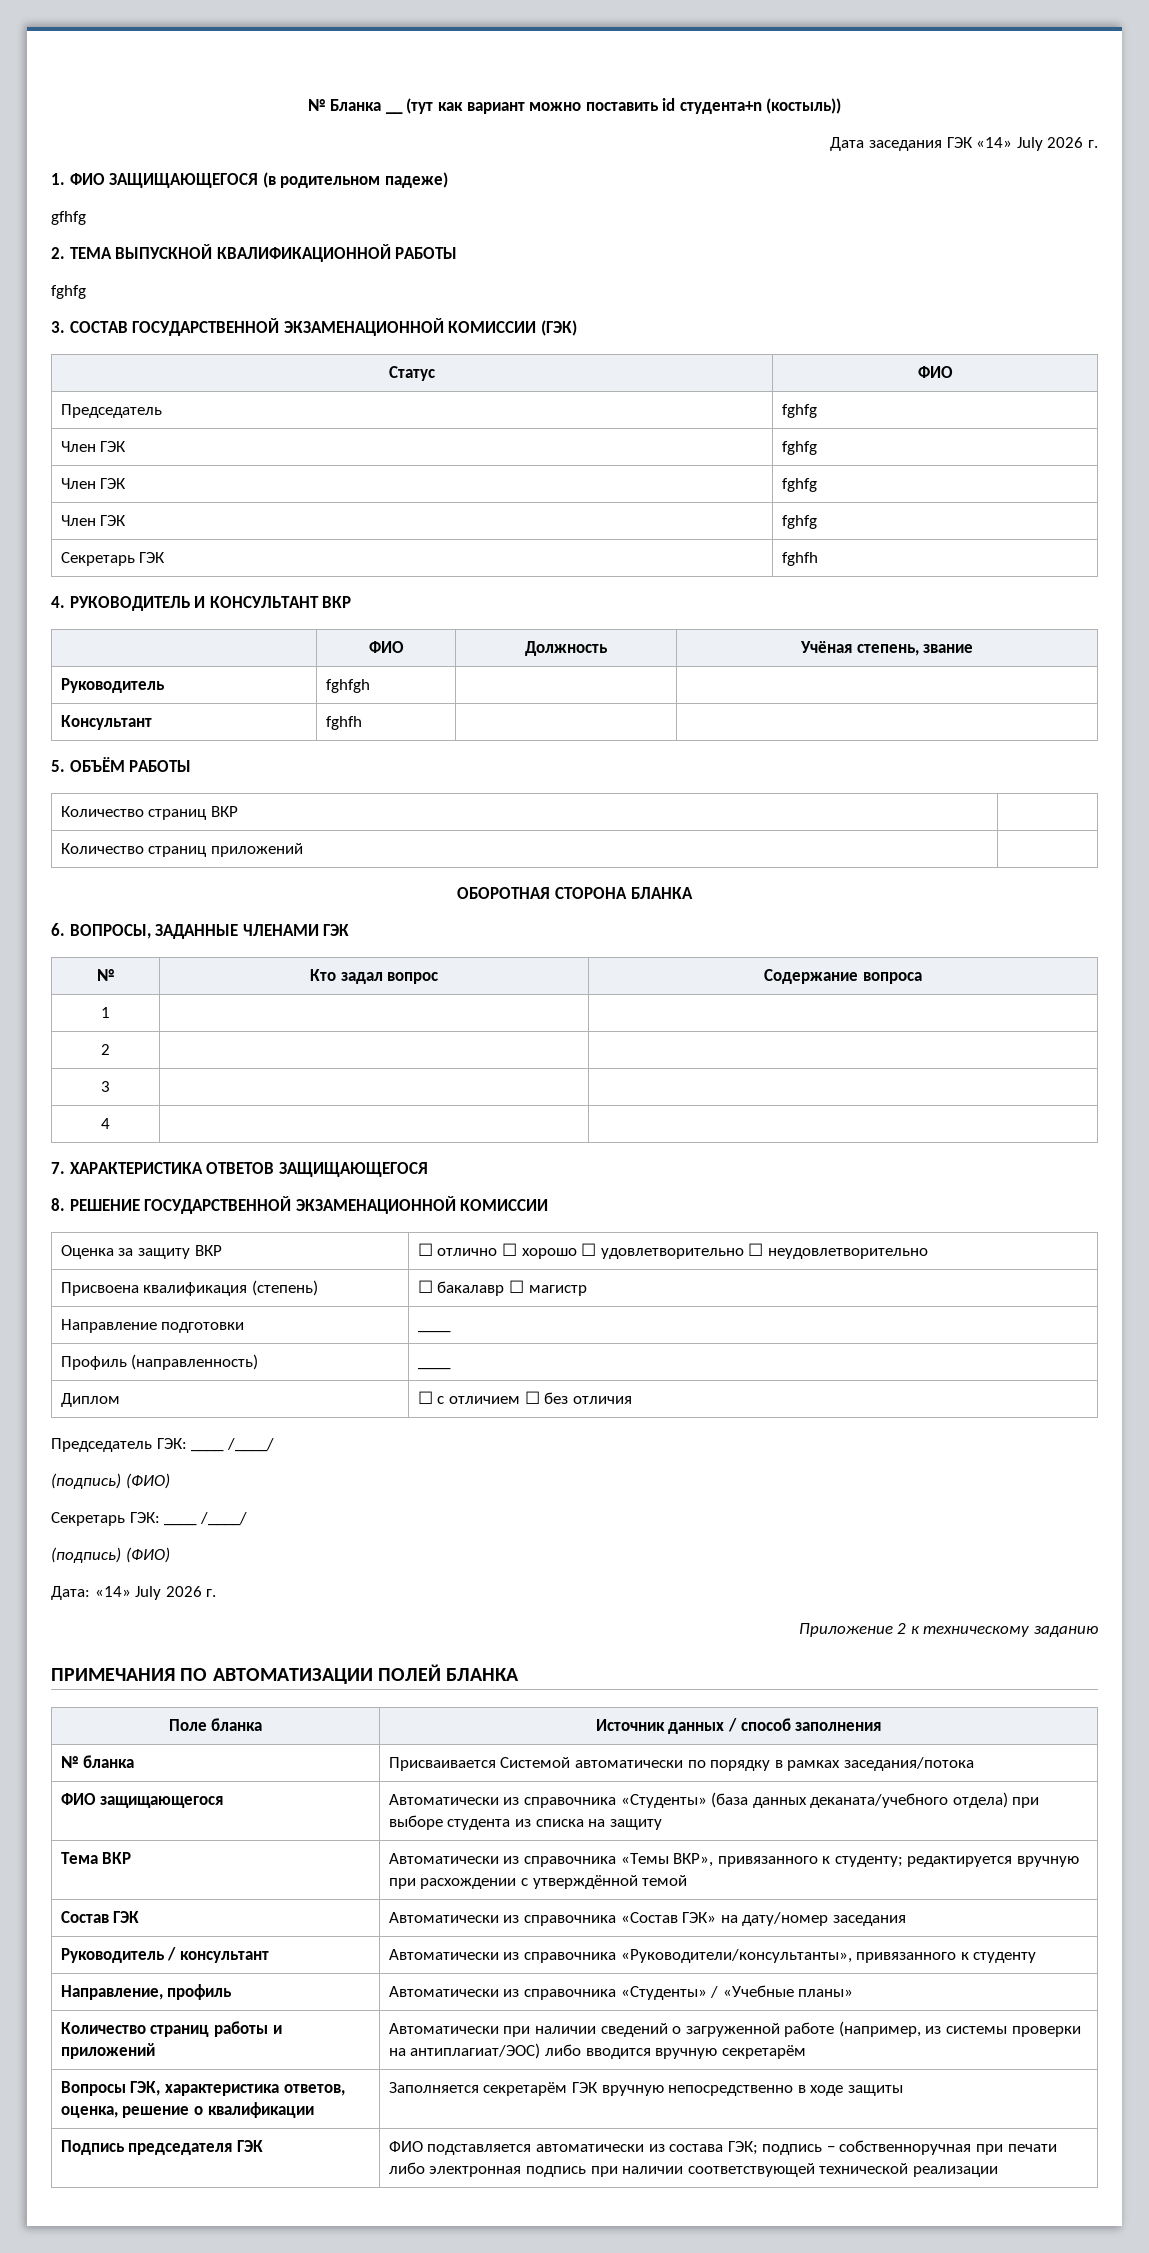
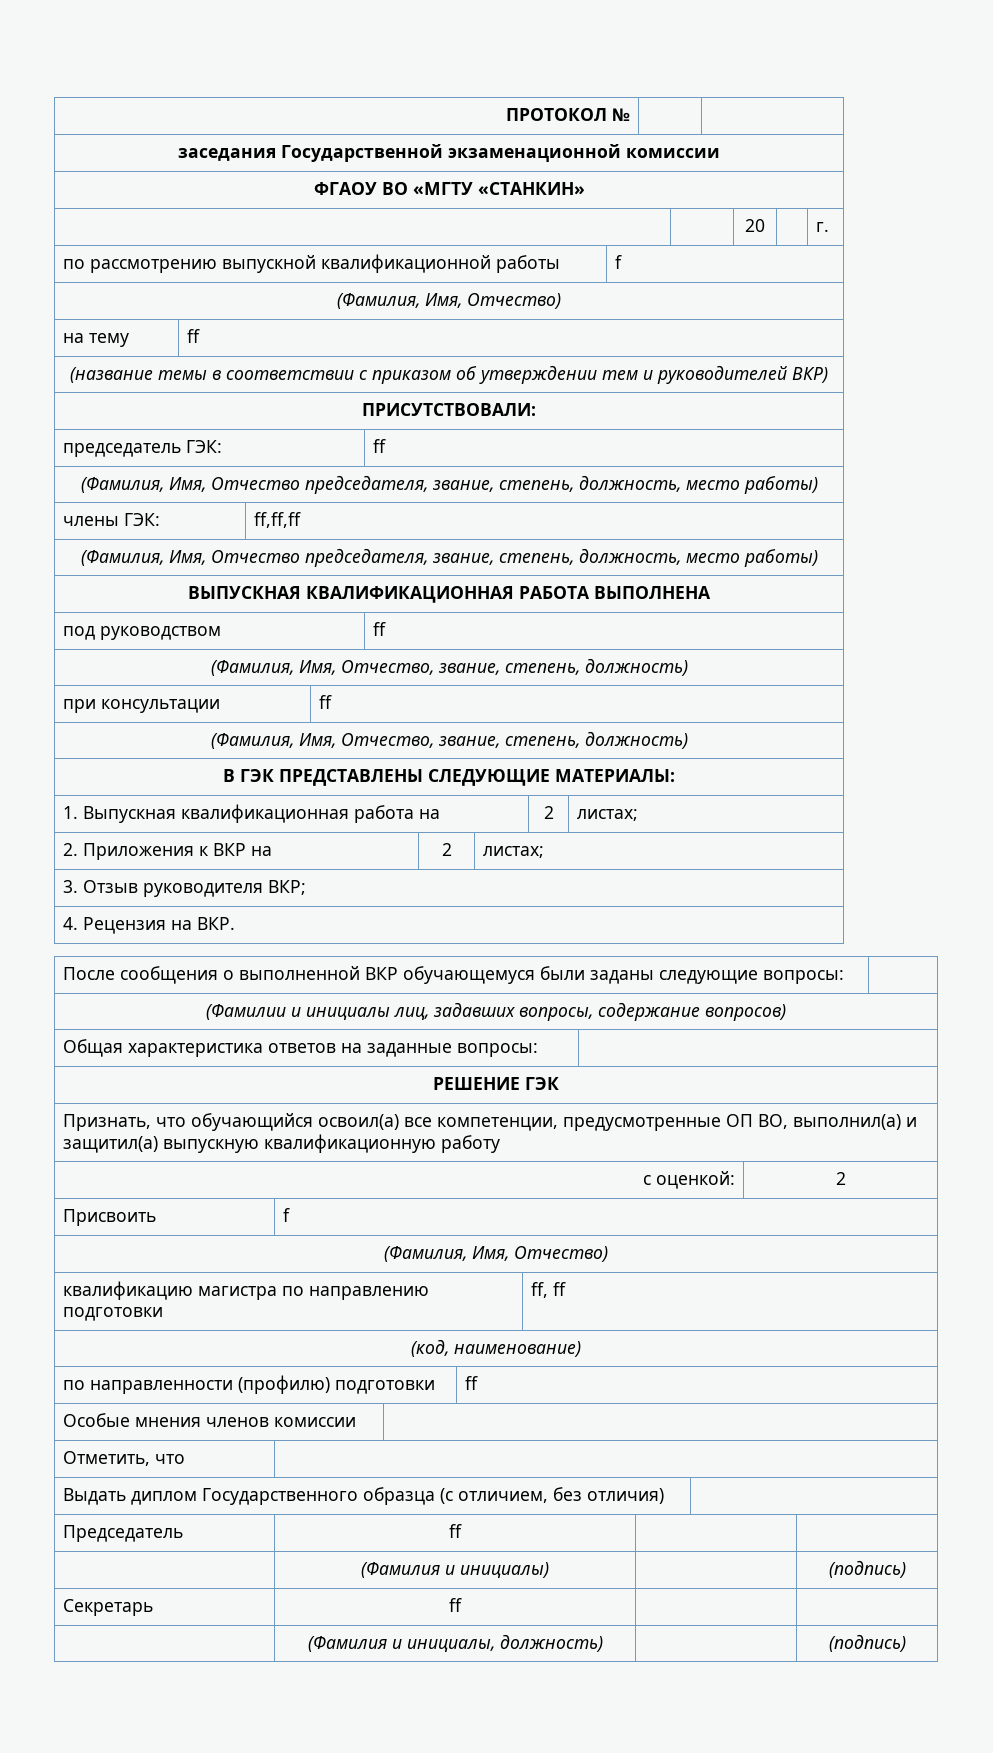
- № Бланка __ (тут как вариант можно поставить id студента+n (костыль))
- Дата заседания ГЭК «14» July 2026 г.
- 1. ФИО ЗАЩИЩАЮЩЕГОСЯ (в родительном падеже)
- gfhfg
- 2. ТЕМА ВЫПУСКНОЙ КВАЛИФИКАЦИОННОЙ РАБОТЫ
- fghfg
- 3. СОСТАВ ГОСУДАРСТВЕННОЙ ЭКЗАМЕНАЦИОННОЙ КОМИССИИ (ГЭК)
- Статус | ФИО
- Председатель | fghfg
- Член ГЭК | fghfg
- Член ГЭК | fghfg
- Член ГЭК | fghfg
- Секретарь ГЭК | fghfh
- 4. РУКОВОДИТЕЛЬ И КОНСУЛЬТАНТ ВКР
- | ФИО | Должность | Учёная степень, звание
- Руководитель | fghfgh | |
- Консультант | fghfh | |
- 5. ОБЪЁМ РАБОТЫ
- Количество страниц ВКР |
- Количество страниц приложений |
- ОБОРОТНАЯ СТОРОНА БЛАНКА
- 6. ВОПРОСЫ, ЗАДАННЫЕ ЧЛЕНАМИ ГЭК
- № | Кто задал вопрос | Содержание вопроса
- 1 | |
- 2 | |
- 3 | |
- 4 | |
- 7. ХАРАКТЕРИСТИКА ОТВЕТОВ ЗАЩИЩАЮЩЕГОСЯ
- 8. РЕШЕНИЕ ГОСУДАРСТВЕННОЙ ЭКЗАМЕНАЦИОННОЙ КОМИССИИ
- Оценка за защиту ВКР | ☐ отлично ☐ хорошо ☐ удовлетворительно ☐ неудовлетворительно
- Присвоена квалификация (степень) | ☐ бакалавр ☐ магистр
- Направление подготовки | ____
- Профиль (направленность) | ____
- Диплом | ☐ с отличием ☐ без отличия
- Председатель ГЭК: ____ /____/
- (подпись) (ФИО)
- Секретарь ГЭК: ____ /____/
- (подпись) (ФИО)
- Дата: «14» July 2026 г.
- Приложение 2 к техническому заданию
- ПРИМЕЧАНИЯ ПО АВТОМАТИЗАЦИИ ПОЛЕЙ БЛАНКА
- Поле бланка | Источник данных / способ заполнения
- № бланка | Присваивается Системой автоматически по порядку в рамках заседания/потока
- ФИО защищающегося | Автоматически из справочника «Студенты» (база данных деканата/учебного отдела) при выборе студента из списка на защиту
- Тема ВКР | Автоматически из справочника «Темы ВКР», привязанного к студенту; редактируется вручную при расхождении с утверждённой темой
- Состав ГЭК | Автоматически из справочника «Состав ГЭК» на дату/номер заседания
- Руководитель / консультант | Автоматически из справочника «Руководители/консультанты», привязанного к студенту
- Направление, профиль | Автоматически из справочника «Студенты» / «Учебные планы»
- Количество страниц работы и приложений | Автоматически при наличии сведений о загруженной работе (например, из системы проверки на антиплагиат/ЭОС) либо вводится вручную секретарём
- Вопросы ГЭК, характеристика ответов, оценка, решение о квалификации | Заполняется секретарём ГЭК вручную непосредственно в ходе защиты
- Подпись председателя ГЭК | ФИО подставляется автоматически из состава ГЭК; подпись − собственноручная при печати либо электронная подпись при наличии соответствующей технической реализации
+ ПРОТОКОЛ № | |
+ заседания Государственной экзаменационной комиссии
+ ФГАОУ ВО «МГТУ «СТАНКИН»
+ | | 20 | | г.
+ по рассмотрению выпускной квалификационной работы | f
+ (Фамилия, Имя, Отчество)
+ на тему | ff
+ (название темы в соответствии с приказом об утверждении тем и руководителей ВКР)
+ ПРИСУТСТВОВАЛИ:
+ председатель ГЭК: | ff
+ (Фамилия, Имя, Отчество председателя, звание, степень, должность, место работы)
+ члены ГЭК: | ff,ff,ff
+ (Фамилия, Имя, Отчество председателя, звание, степень, должность, место работы)
+ ВЫПУСКНАЯ КВАЛИФИКАЦИОННАЯ РАБОТА ВЫПОЛНЕНА
+ под руководством | ff
+ (Фамилия, Имя, Отчество, звание, степень, должность)
+ при консультации | ff
+ (Фамилия, Имя, Отчество, звание, степень, должность)
+ В ГЭК ПРЕДСТАВЛЕНЫ СЛЕДУЮЩИЕ МАТЕРИАЛЫ:
+ 1. Выпускная квалификационная работа на | 2 | листах;
+ 2. Приложения к ВКР на | 2 | листах;
+ 3. Отзыв руководителя ВКР;
+ 4. Рецензия на ВКР.
+ После сообщения о выполненной ВКР обучающемуся были заданы следующие вопросы: |
+ (Фамилии и инициалы лиц, задавших вопросы, содержание вопросов)
+ Общая характеристика ответов на заданные вопросы: |
+ РЕШЕНИЕ ГЭК
+ Признать, что обучающийся освоил(а) все компетенции, предусмотренные ОП ВО, выполнил(а) и защитил(а) выпускную квалификационную работу
+ с оценкой: | 2
+ Присвоить | f
+ (Фамилия, Имя, Отчество)
+ квалификацию магистра по направлению подготовки | ff, ff
+ (код, наименование)
+ по направленности (профилю) подготовки | ff
+ Особые мнения членов комиссии |
+ Отметить, что |
+ Выдать диплом Государственного образца (с отличием, без отличия) |
+ Председатель | ff | |
+ | (Фамилия и инициалы) | | (подпись)
+ Секретарь | ff | |
+ | (Фамилия и инициалы, должность) | | (подпись)

